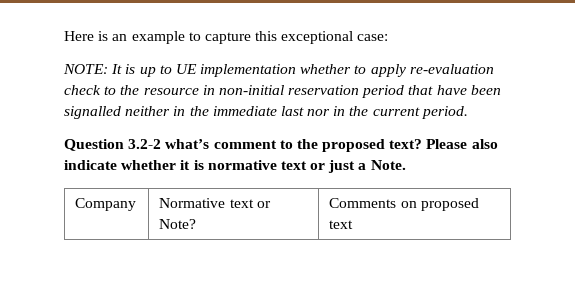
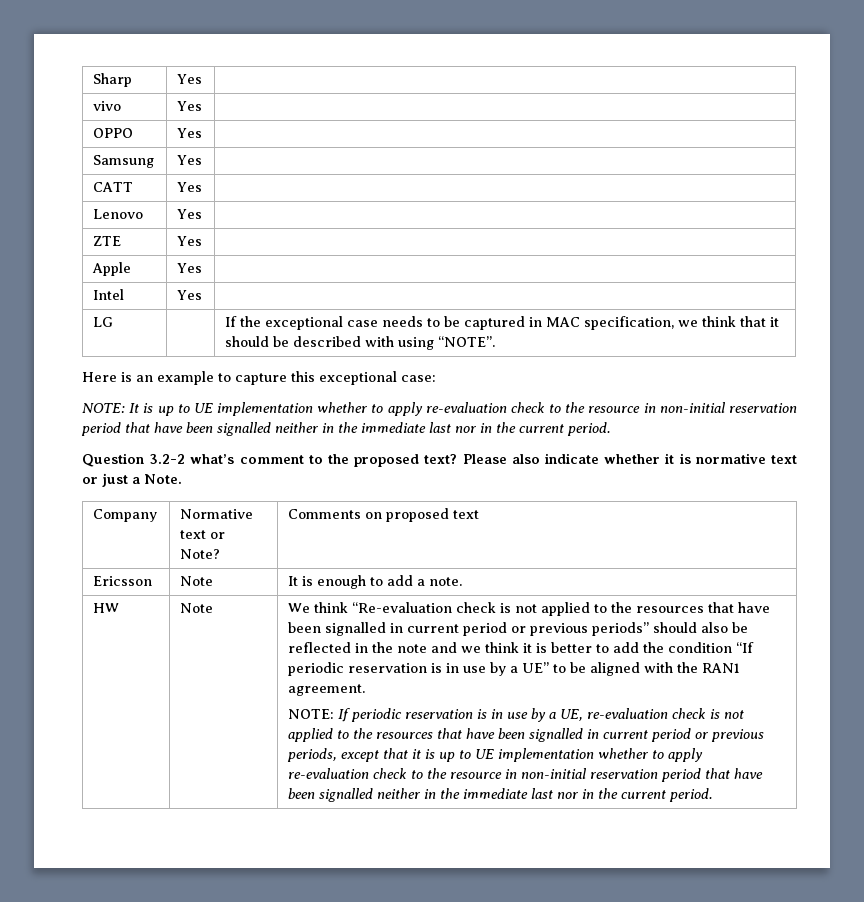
+ Sharp | Yes |
+ vivo | Yes |
+ OPPO | Yes |
+ Samsung | Yes |
+ CATT | Yes |
+ Lenovo | Yes |
+ ZTE | Yes |
+ Apple | Yes |
+ Intel | Yes |
+ LG | | If the exceptional case needs to be captured in MAC specification, we think that it should be described with using “NOTE”.
+ Ericsson | Note | It is enough to add a note.
+ HW | Note | We think “Re-evaluation check is not applied to the resources that have been signalled in current period or previous periods” should also be reflected in the note and we think it is better to add the condition “If periodic reservation is in use by a UE” to be aligned with the RAN1 agreement.
+ NOTE: If periodic reservation is in use by a UE, re-evaluation check is not applied to the resources that have been signalled in current period or previous periods, except that it is up to UE implementation whether to apply re-evaluation check to the resource in non-initial reservation period that have been signalled neither in the immediate last nor in the current period.

